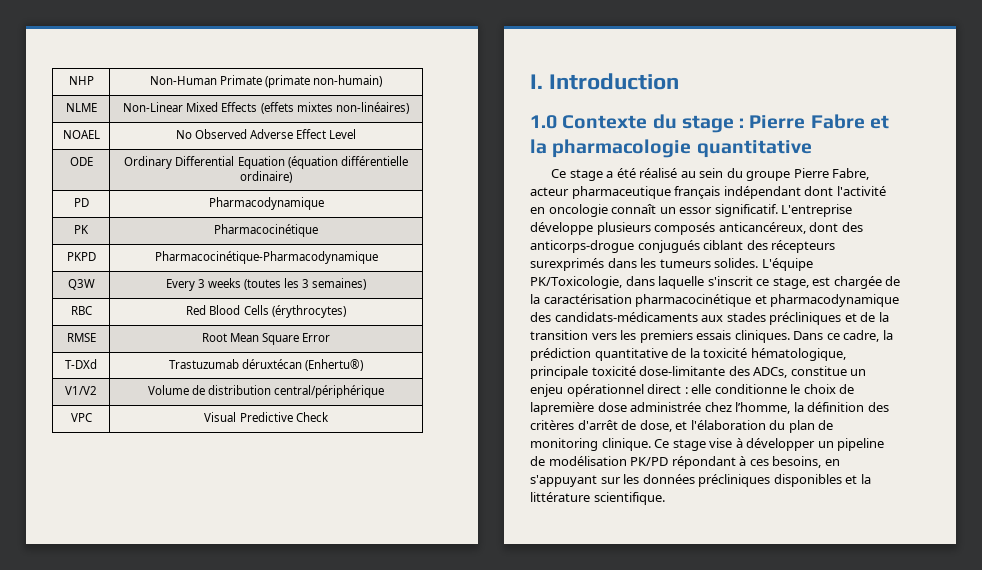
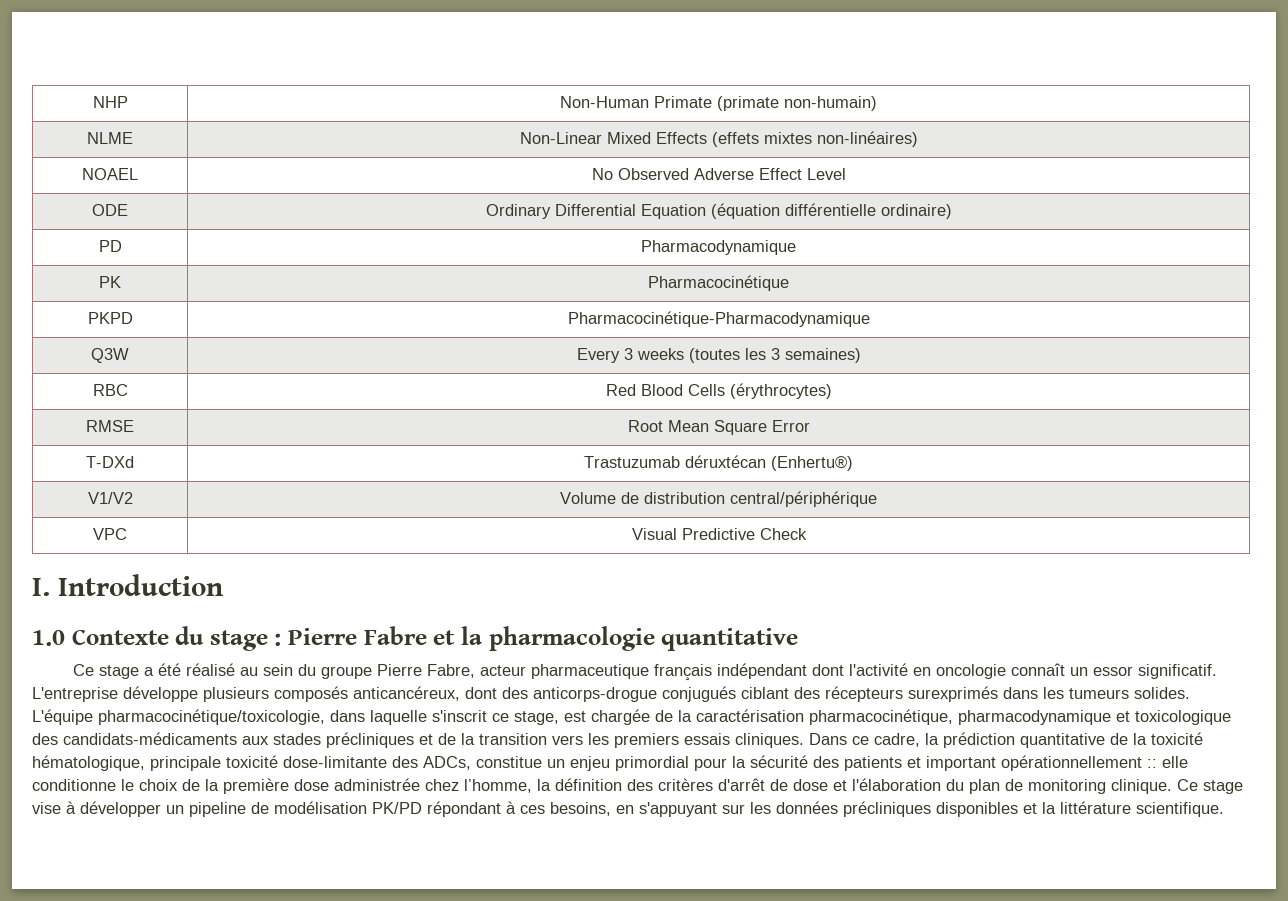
- L'équipe PK/Toxicologie, dans laquelle s'inscrit ce stage, est chargée de la caractérisation pharmacocinétique et pharmacodynamique des candidats-médicaments aux stades précliniques et de la transition vers les premiers essais cliniques.
+ L'équipe pharmacocinétique/toxicologie, dans laquelle s'inscrit ce stage, est chargée de la caractérisation pharmacocinétique, pharmacodynamique et toxicologique des candidats-médicaments aux stades précliniques et de la transition vers les premiers essais cliniques.
- Dans ce cadre, la prédiction quantitative de la toxicité hématologique, principale toxicité dose-limitante des ADCs, constitue un enjeu opérationnel direct : elle conditionne le choix de lapremière dose administrée chez l’homme, la définition des critères d'arrêt de dose, et l'élaboration du plan de monitoring clinique.
+ Dans ce cadre, la prédiction quantitative de la toxicité hématologique, principale toxicité dose-limitante des ADCs, constitue un enjeu primordial pour la sécurité des patients et important opérationnellement :: elle conditionne le choix de la première dose administrée chez l’homme, la définition des critères d'arrêt de dose et l'élaboration du plan de monitoring clinique.

